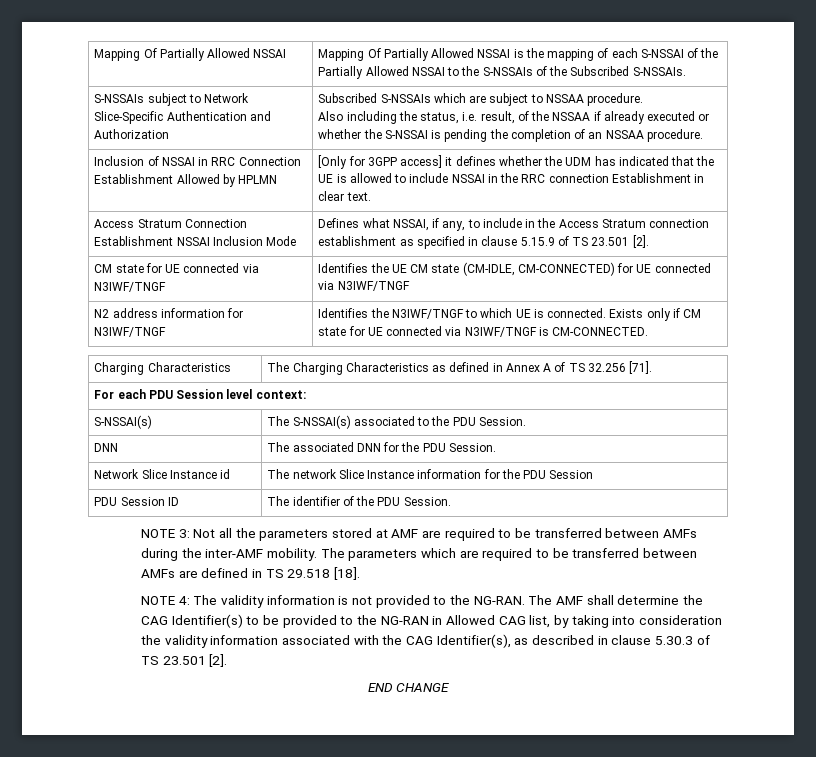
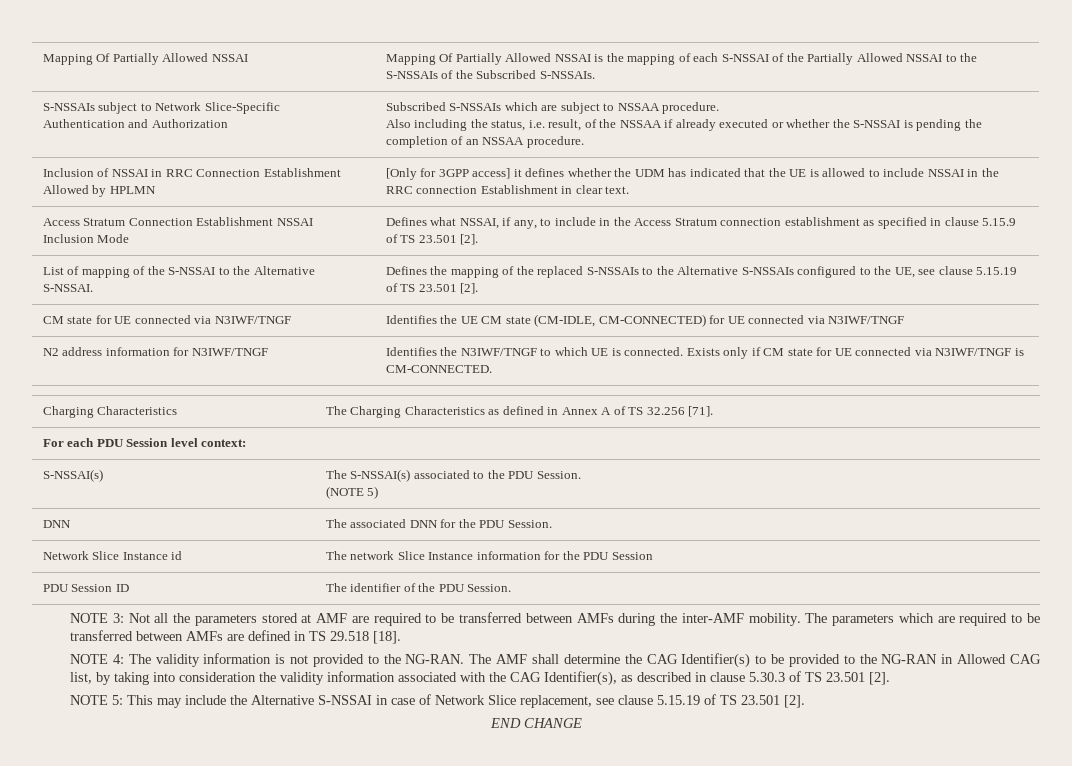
+ List of mapping of the S-NSSAI to the Alternative S-NSSAI. | Defines the mapping of the replaced S-NSSAIs to the Alternative S-NSSAIs configured to the UE, see clause 5.15.19 of TS 23.501 [2].
  S-NSSAI(s) | The S-NSSAI(s) associated to the PDU Session.
+ (NOTE 5)
+ NOTE 5: This may include the Alternative S-NSSAI in case of Network Slice replacement, see clause 5.15.19 of TS 23.501 [2].

